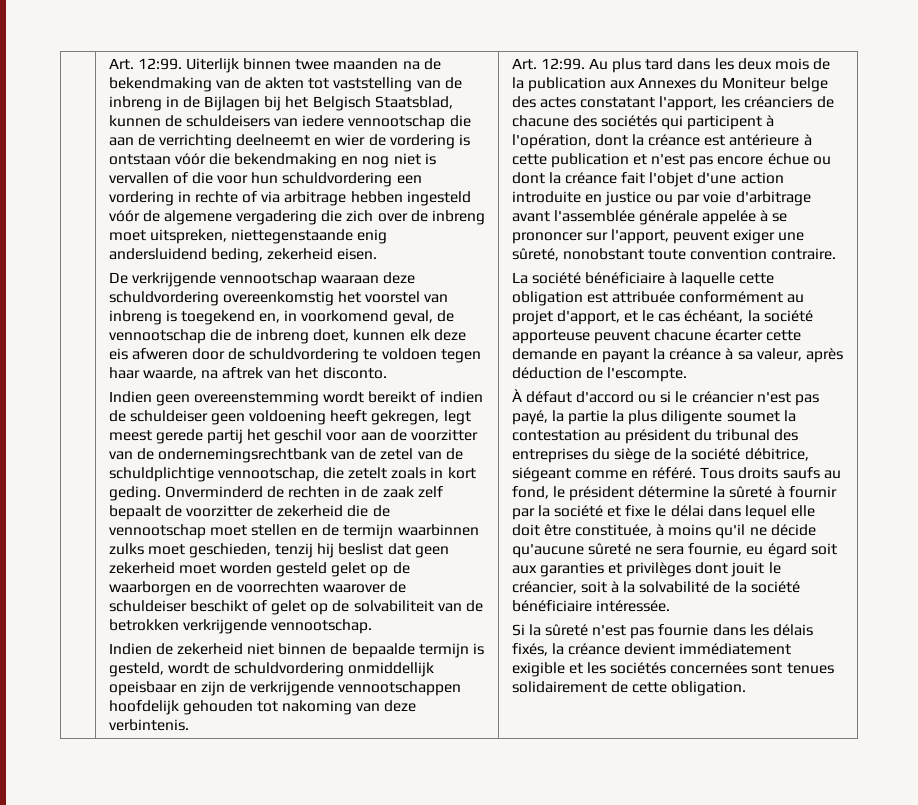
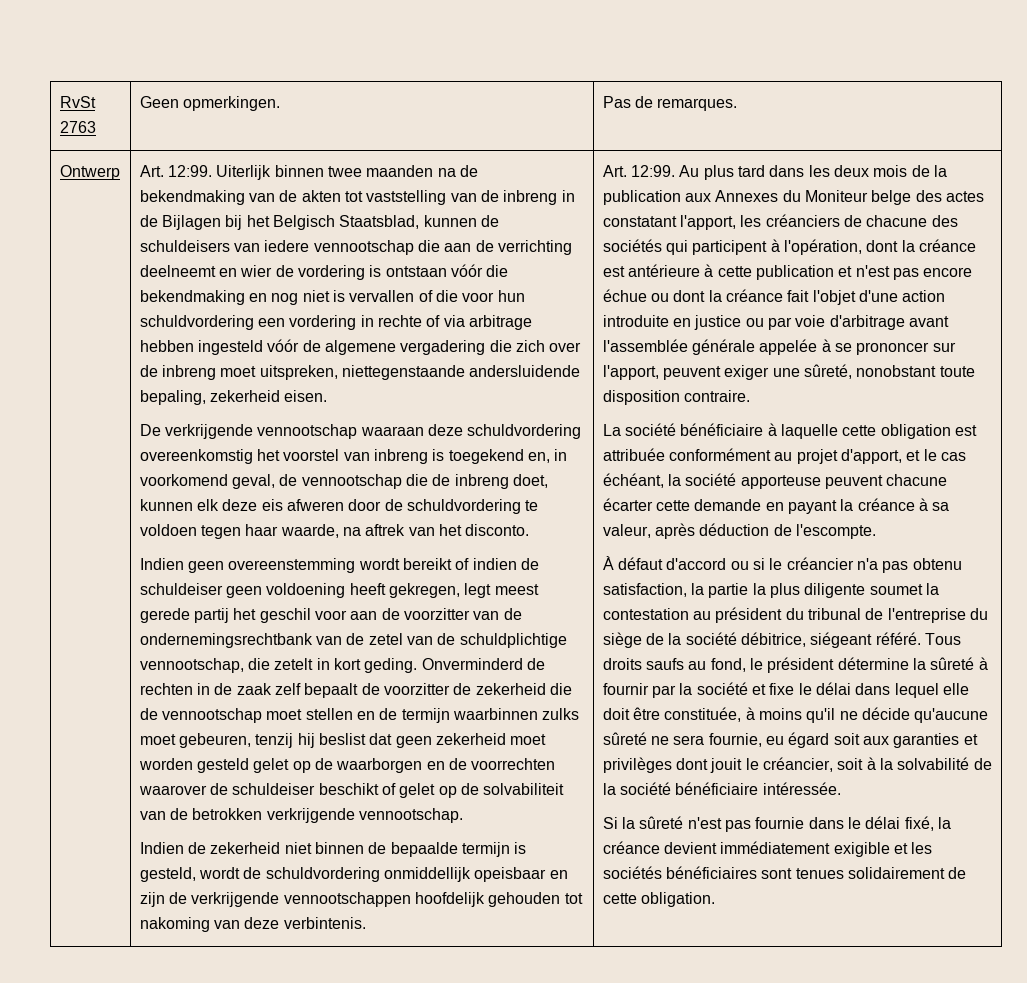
+ RvSt 2763 | Geen opmerkingen. | Pas de remarques.
+ Ontwerp
- Uiterlijk binnen twee maanden na de bekendmaking van de akten tot vaststelling van de inbreng in de Bijlagen bij het Belgisch Staatsblad, kunnen de schuldeisers van iedere vennootschap die aan de verrichting deelneemt en wier de vordering is ontstaan vóór die bekendmaking en nog niet is vervallen of die voor hun schuldvordering een vordering in rechte of via arbitrage hebben ingesteld vóór de algemene vergadering die zich over de inbreng moet uitspreken, niettegenstaande enig andersluidend beding, zekerheid eisen.
+ Uiterlijk binnen twee maanden na de bekendmaking van de akten tot vaststelling van de inbreng in de Bijlagen bij het Belgisch Staatsblad, kunnen de schuldeisers van iedere vennootschap die aan de verrichting deelneemt en wier de vordering is ontstaan vóór die bekendmaking en nog niet is vervallen of die voor hun schuldvordering een vordering in rechte of via arbitrage hebben ingesteld vóór de algemene vergadering die zich over de inbreng moet uitspreken, niettegenstaande andersluidende bepaling, zekerheid eisen.
- Indien geen overeenstemming wordt bereikt of indien de schuldeiser geen voldoening heeft gekregen, legt meest gerede partij het geschil voor aan de voorzitter van de ondernemingsrechtbank van de zetel van de schuldplichtige vennootschap, die zetelt zoals in kort geding.
+ Indien geen overeenstemming wordt bereikt of indien de schuldeiser geen voldoening heeft gekregen, legt meest gerede partij het geschil voor aan de voorzitter van de ondernemingsrechtbank van de zetel van de schuldplichtige vennootschap, die zetelt in kort geding.
- Onverminderd de rechten in de zaak zelf bepaalt de voorzitter de zekerheid die de vennootschap moet stellen en de termijn waarbinnen zulks moet geschieden, tenzij hij beslist dat geen zekerheid moet worden gesteld gelet op de waarborgen en de voorrechten waarover de schuldeiser beschikt of gelet op de solvabiliteit van de betrokken verkrijgende vennootschap.
+ Onverminderd de rechten in de zaak zelf bepaalt de voorzitter de zekerheid die de vennootschap moet stellen en de termijn waarbinnen zulks moet gebeuren, tenzij hij beslist dat geen zekerheid moet worden gesteld gelet op de waarborgen en de voorrechten waarover de schuldeiser beschikt of gelet op de solvabiliteit van de betrokken verkrijgende vennootschap.
- Au plus tard dans les deux mois de la publication aux Annexes du Moniteur belge des actes constatant l'apport, les créanciers de chacune des sociétés qui participent à l'opération, dont la créance est antérieure à cette publication et n'est pas encore échue ou dont la créance fait l'objet d'une action introduite en justice ou par voie d'arbitrage avant l'assemblée générale appelée à se prononcer sur l'apport, peuvent exiger une sûreté, nonobstant toute convention contraire.
+ Au plus tard dans les deux mois de la publication aux Annexes du Moniteur belge des actes constatant l'apport, les créanciers de chacune des sociétés qui participent à l'opération, dont la créance est antérieure à cette publication et n'est pas encore échue ou dont la créance fait l'objet d'une action introduite en justice ou par voie d'arbitrage avant l'assemblée générale appelée à se prononcer sur l'apport, peuvent exiger une sûreté, nonobstant toute disposition contraire.
- À défaut d'accord ou si le créancier n'est pas payé, la partie la plus diligente soumet la contestation au président du tribunal des entreprises du siège de la société débitrice, siégeant comme en référé.
+ À défaut d'accord ou si le créancier n'a pas obtenu satisfaction, la partie la plus diligente soumet la contestation au président du tribunal de l'entreprise du siège de la société débitrice, siégeant référé.
- Si la sûreté n'est pas fournie dans les délais fixés, la créance devient immédiatement exigible et les sociétés concernées sont tenues solidairement de cette obligation.
+ Si la sûreté n'est pas fournie dans le délai fixé, la créance devient immédiatement exigible et les sociétés bénéficiaires sont tenues solidairement de cette obligation.

